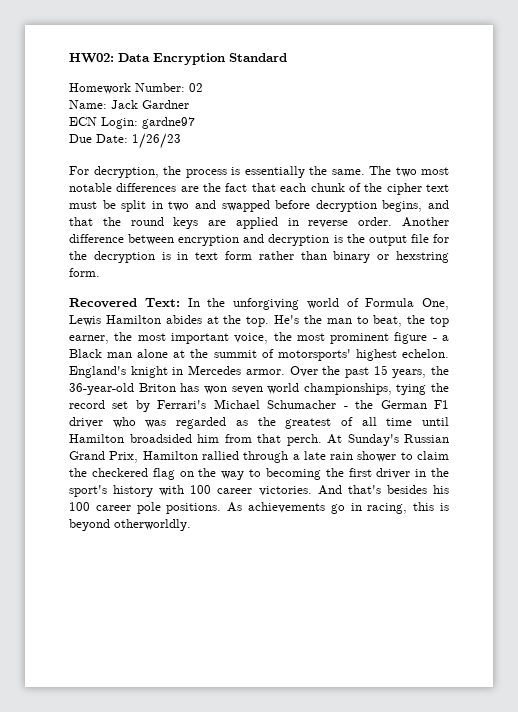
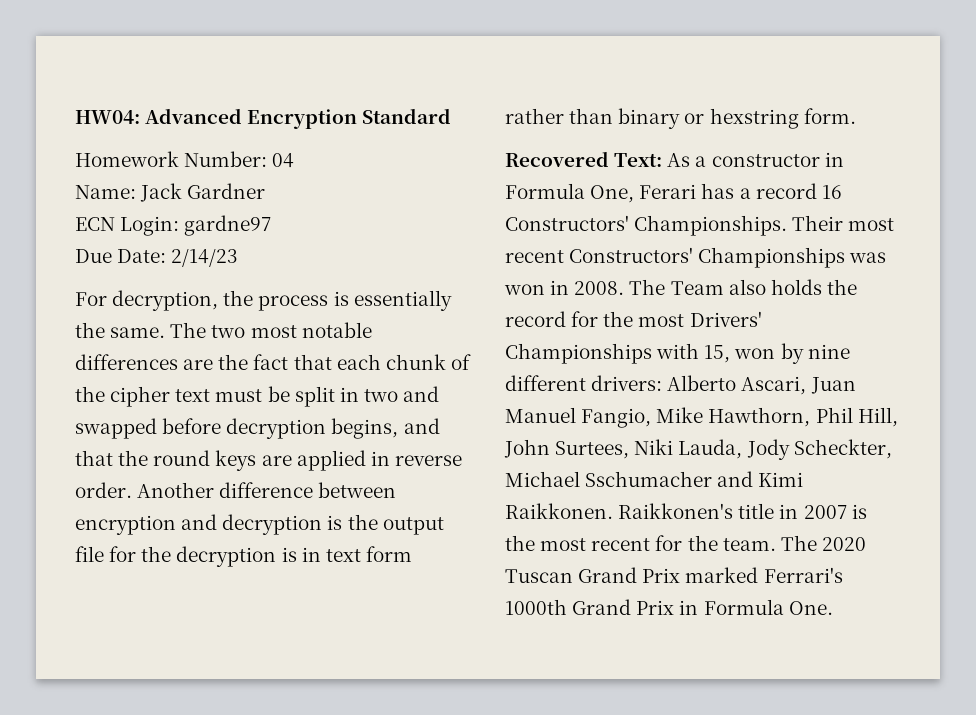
- HW02: Data Encryption Standard
+ HW04: Advanced Encryption Standard
- Homework Number: 02
+ Homework Number: 04
- Due Date: 1/26/23
+ Due Date: 2/14/23
- Recovered Text: In the unforgiving world of Formula One, Lewis Hamilton abides at the top. He's the man to beat, the top earner, the most important voice, the most prominent figure - a Black man alone at the summit of motorsports' highest echelon. England's knight in Mercedes armor. Over the past 15 years, the 36-year-old Briton has won seven world championships, tying the record set by Ferrari's Michael Schumacher - the German F1 driver who was regarded as the greatest of all time until Hamilton broadsided him from that perch. At Sunday's Russian Grand Prix, Hamilton rallied through a late rain shower to claim the checkered flag on the way to becoming the first driver in the sport's history with 100 career victories. And that's besides his 100 career pole positions. As achievements go in racing, this is beyond otherworldly.
+ Recovered Text: As a constructor in Formula One, Ferari has a record 16 Constructors' Championships. Their most recent Constructors' Championships was won in 2008. The Team also holds the record for the most Drivers' Championships with 15, won by nine different drivers: Alberto Ascari, Juan Manuel Fangio, Mike Hawthorn, Phil Hill, John Surtees, Niki Lauda, Jody Scheckter, Michael Sschumacher and Kimi Raikkonen. Raikkonen's title in 2007 is the most recent for the team. The 2020 Tuscan Grand Prix marked Ferrari's 1000th Grand Prix in Formula One.

